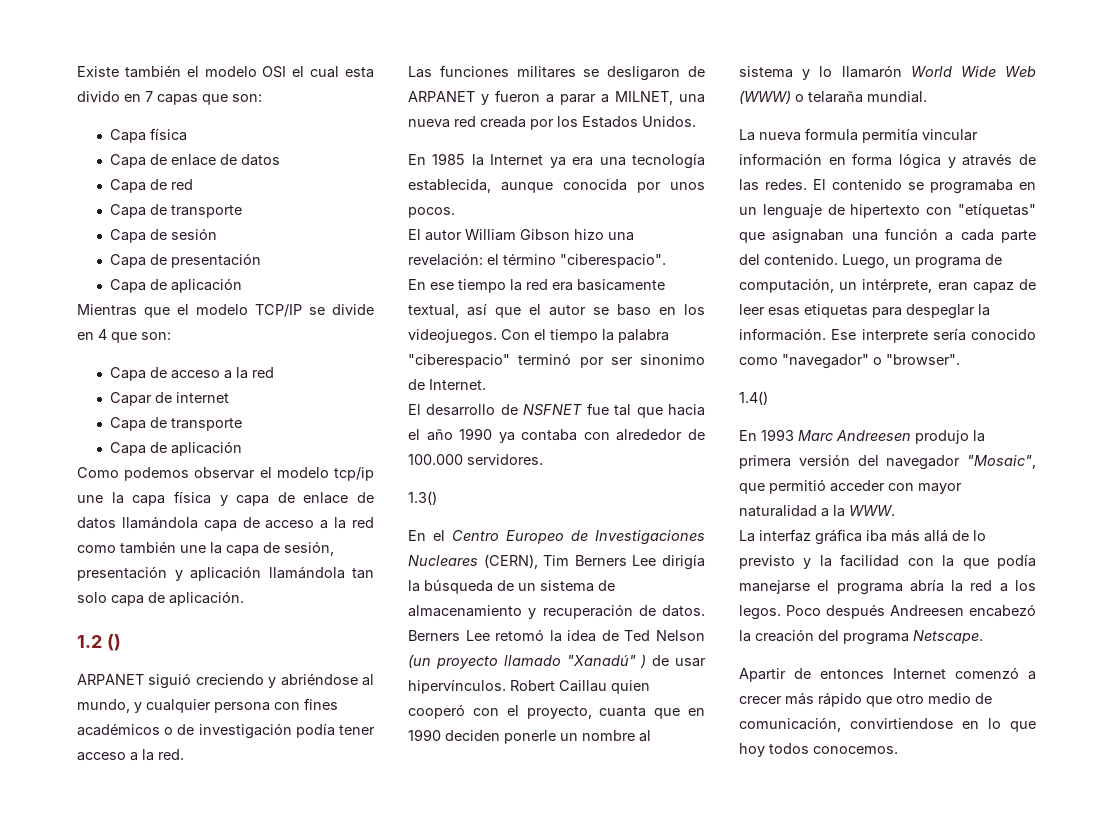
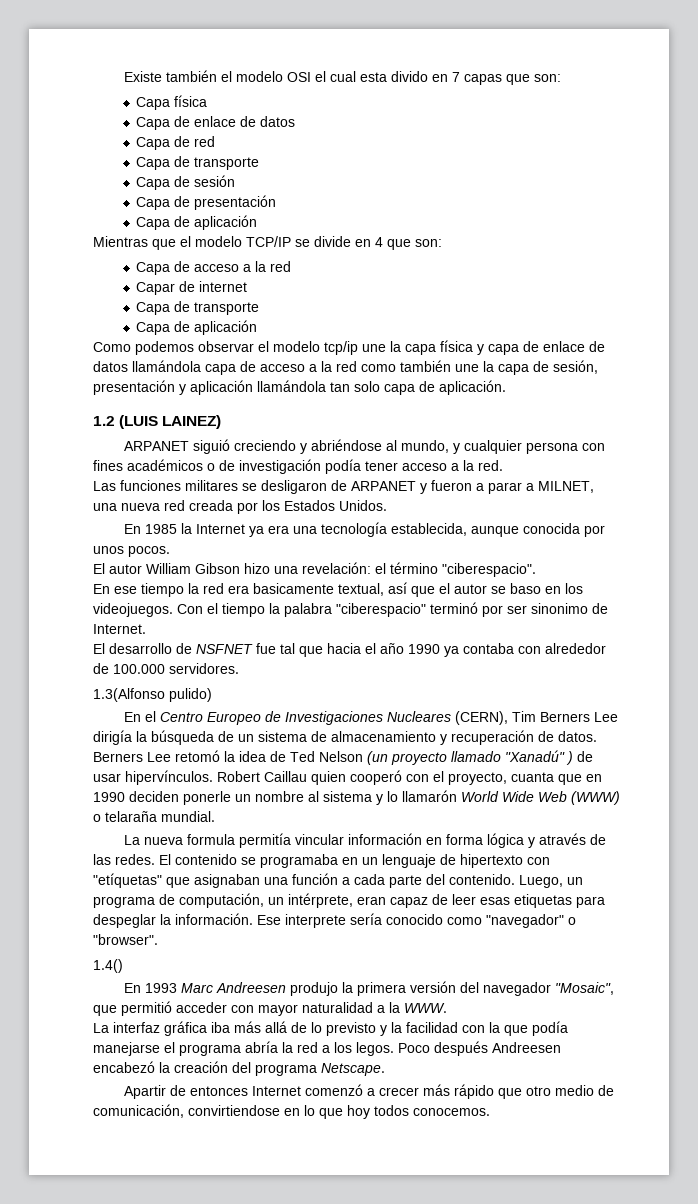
- 1.2 ()
+ 1.2 (LUIS LAINEZ)
- 1.3()
+ 1.3(Alfonso pulido)

